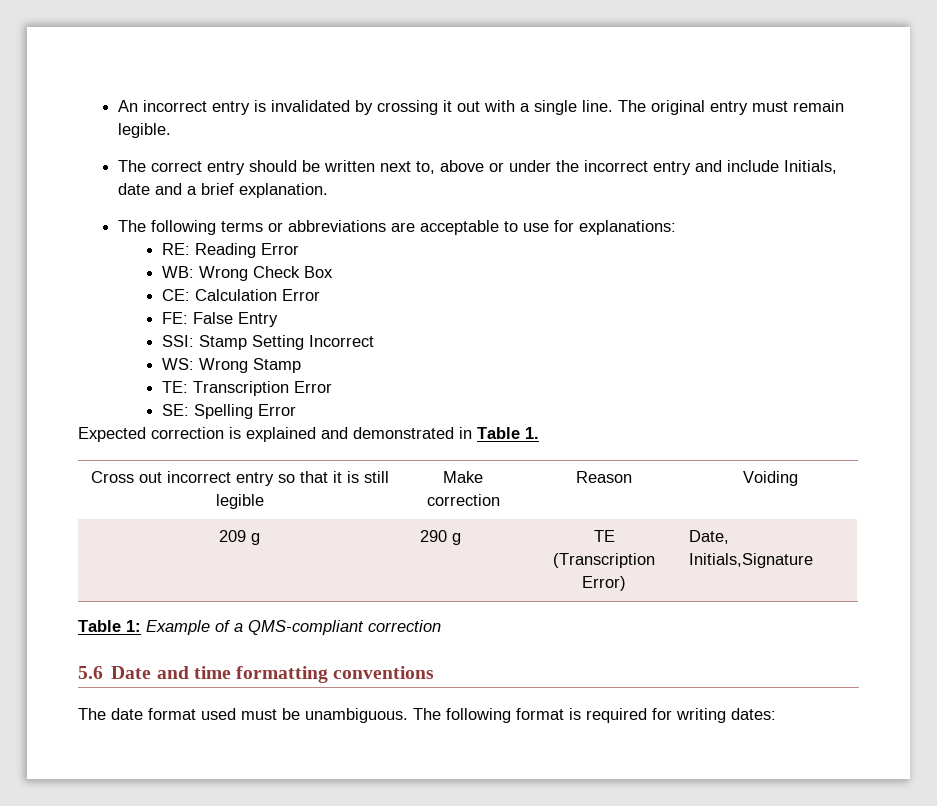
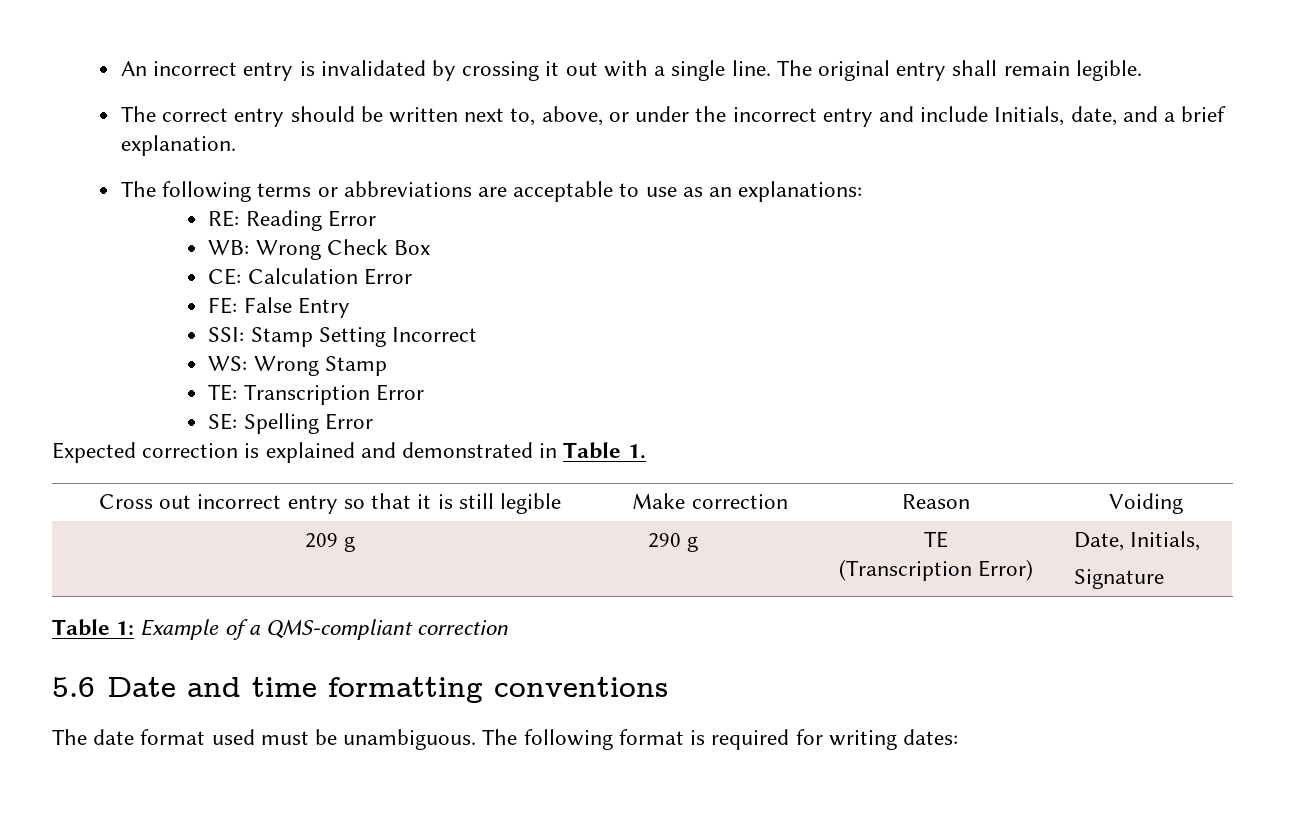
- The original entry must remain legible.
+ The original entry shall remain legible.
- The correct entry should be written next to, above or under the incorrect entry and include Initials, date and a brief explanation.
+ The correct entry should be written next to, above, or under the incorrect entry and include Initials, date, and a brief explanation.
- The following terms or abbreviations are acceptable to use for explanations:
+ The following terms or abbreviations are acceptable to use as an explanations:
  209 g | 290 g | TE
- (Transcription Error) | Date, Initials,Signature
+ (Transcription Error) | Date, Initials,
+ Signature

